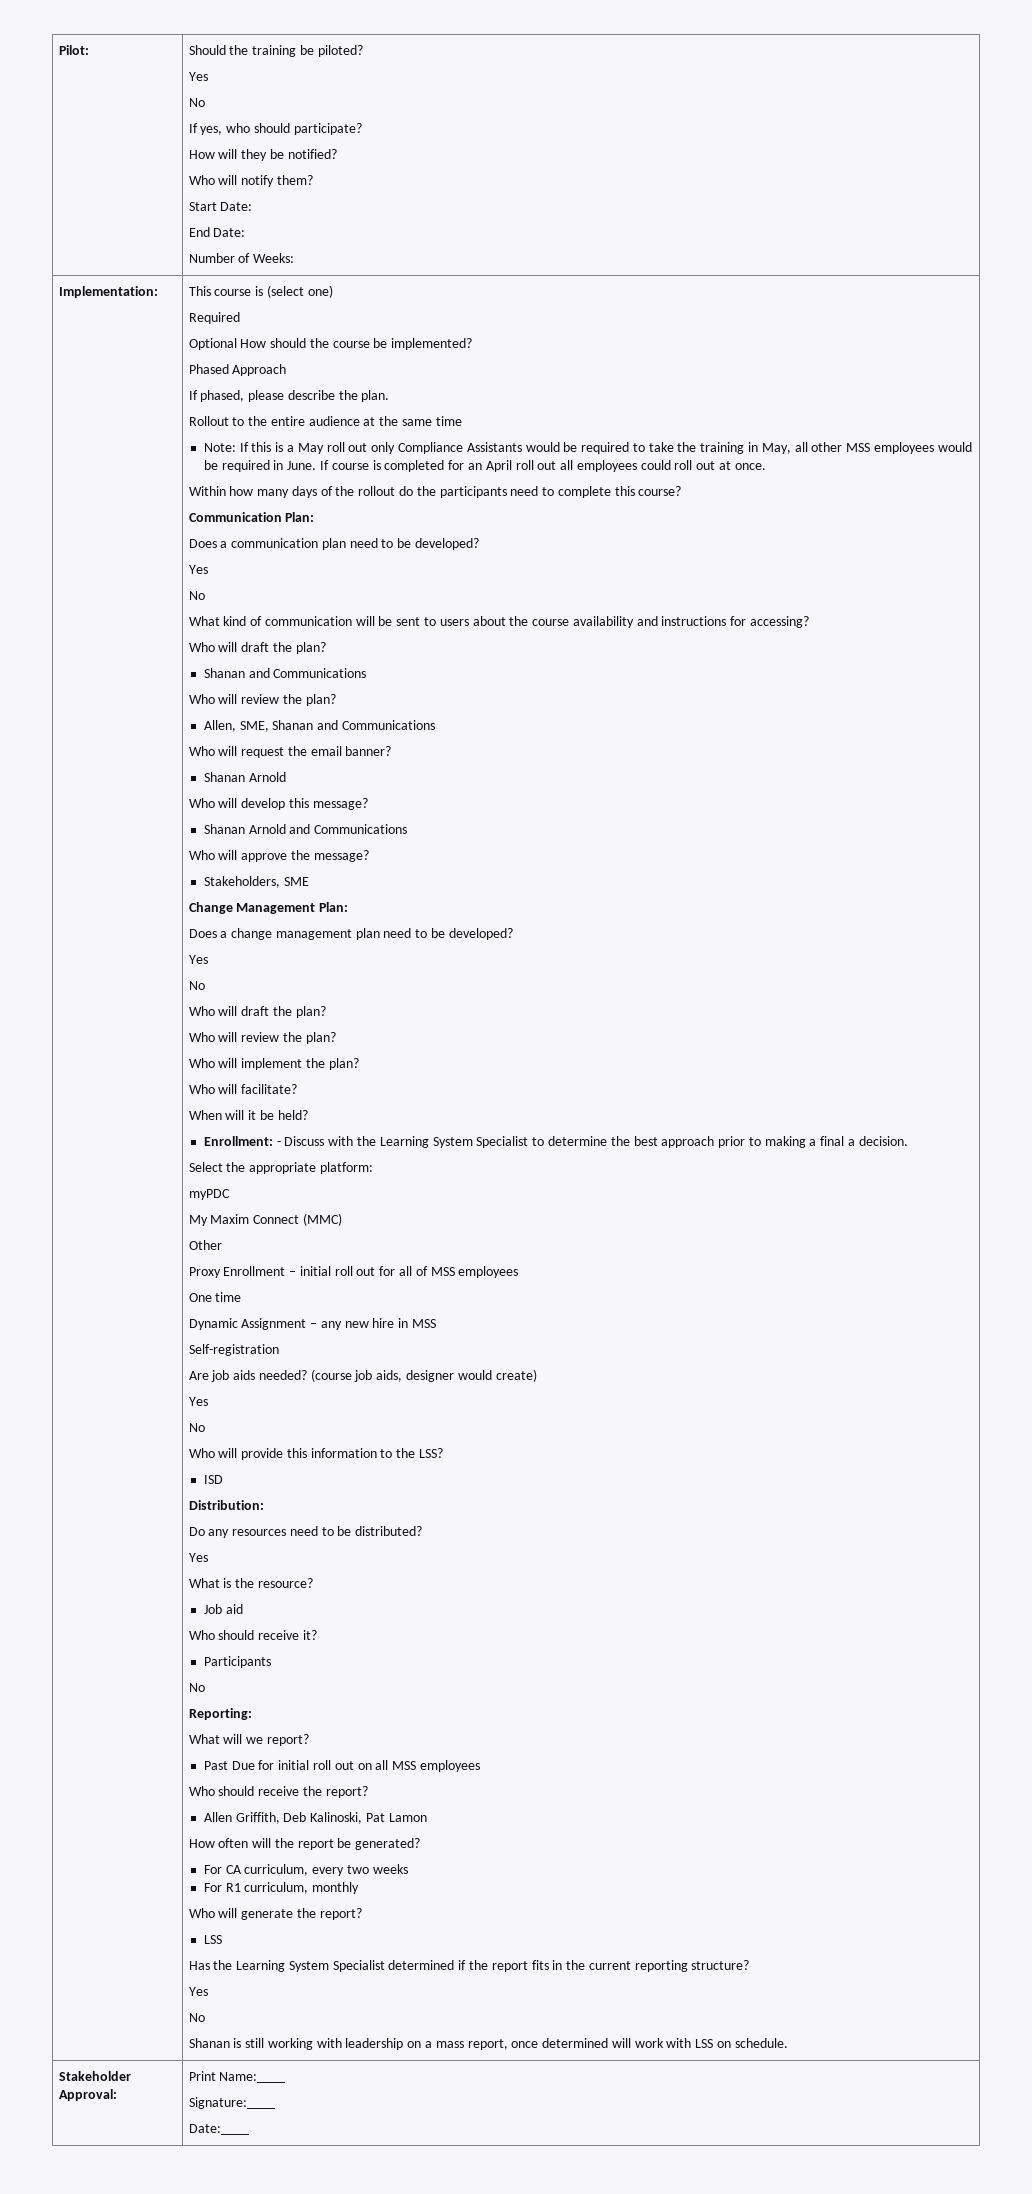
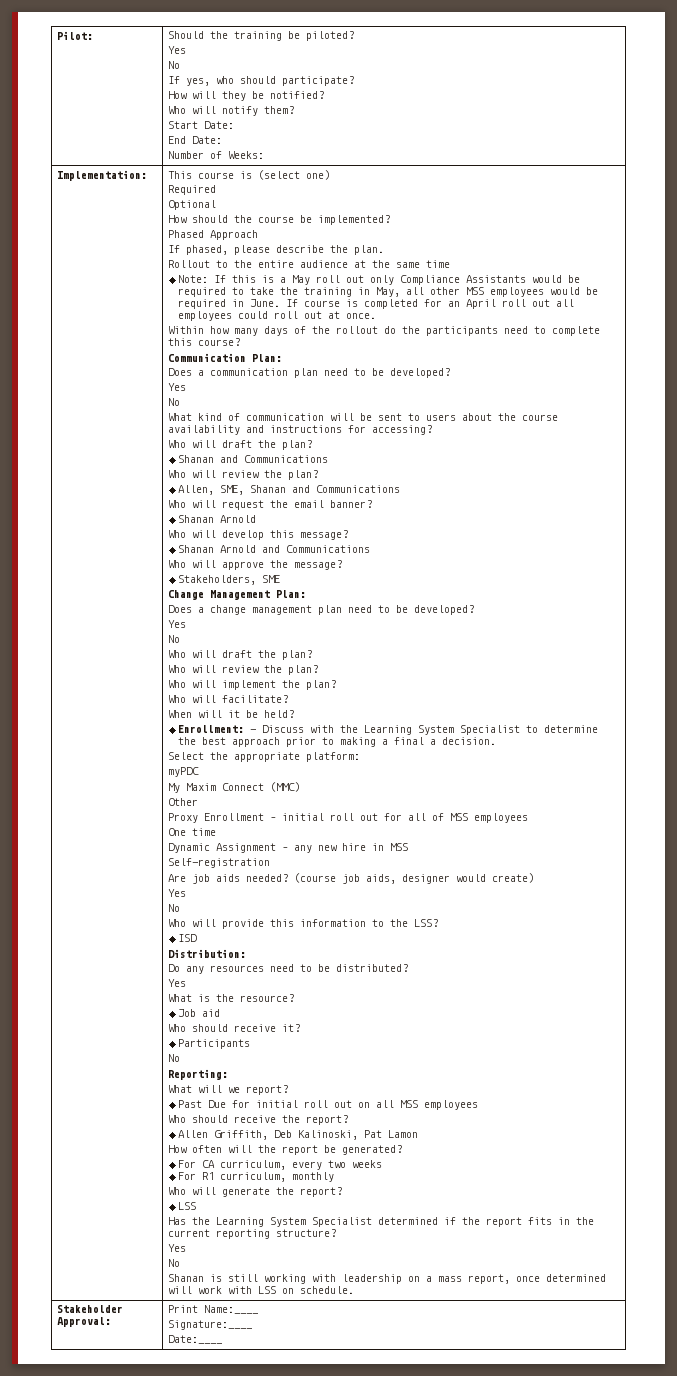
- Optional How should the course be implemented?
+ Optional
+ How should the course be implemented?

